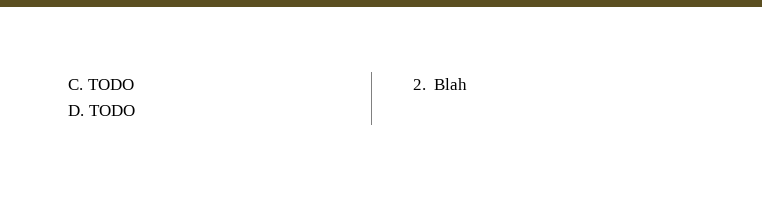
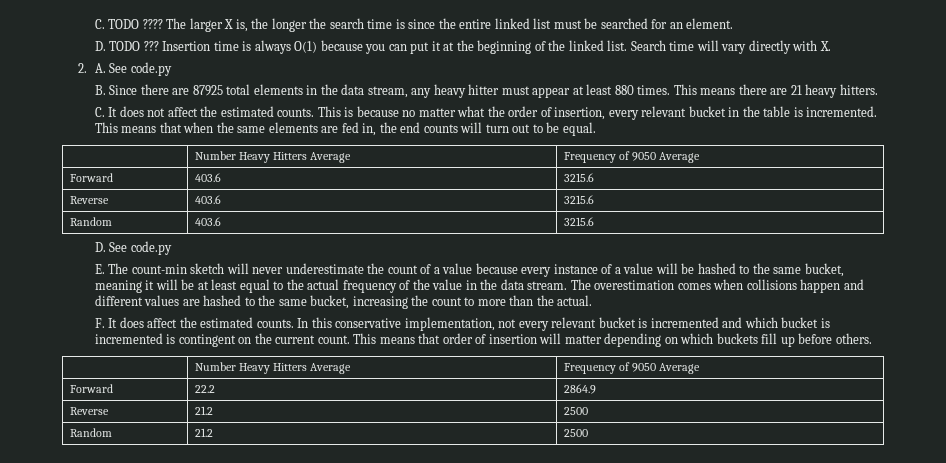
- C. TODO
- D. TODO
- 2. Blah
+ C. TODO ???? The larger X is, the longer the search time is since the entire linked list must be searched for an element.
+ D. TODO ??? Insertion time is always O(1) because you can put it at the beginning of the linked list. Search time will vary directly with X.
+ 2. A. See code.py
+ B. Since there are 87925 total elements in the data stream, any heavy hitter must appear at least 880 times. This means there are 21 heavy hitters.
+ C. It does not affect the estimated counts. This is because no matter what the order of insertion, every relevant bucket in the table is incremented. This means that when the same elements are fed in, the end counts will turn out to be equal.
+ | Number Heavy Hitters Average | Frequency of 9050 Average
+ Forward | 403.6 | 3215.6
+ Reverse | 403.6 | 3215.6
+ Random | 403.6 | 3215.6
+ D. See code.py
+ E. The count-min sketch will never underestimate the count of a value because every instance of a value will be hashed to the same bucket, meaning it will be at least equal to the actual frequency of the value in the data stream. The overestimation comes when collisions happen and different values are hashed to the same bucket, increasing the count to more than the actual.
+ F. It does affect the estimated counts. In this conservative implementation, not every relevant bucket is incremented and which bucket is incremented is contingent on the current count. This means that order of insertion will matter depending on which buckets fill up before others.
+ | Number Heavy Hitters Average | Frequency of 9050 Average
+ Forward | 22.2 | 2864.9
+ Reverse | 21.2 | 2500
+ Random | 21.2 | 2500

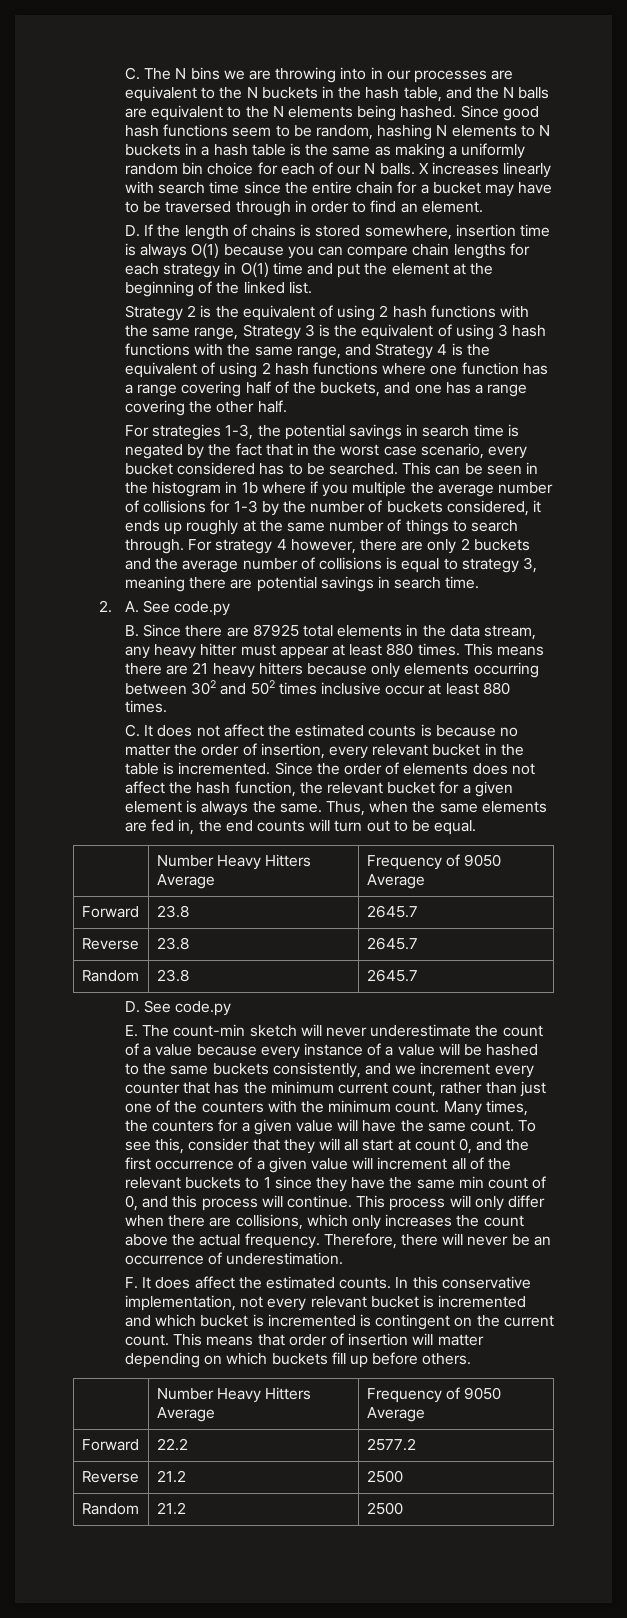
- C. TODO ???? The larger X is, the longer the search time is since the entire linked list must be searched for an element.
- D. TODO ??? Insertion time is always O(1) because you can put it at the beginning of the linked list. Search time will vary directly with X.
+ C. The N bins we are throwing into in our processes are equivalent to the N buckets in the hash table, and the N balls are equivalent to the N elements being hashed. Since good hash functions seem to be random, hashing N elements to N buckets in a hash table is the same as making a uniformly random bin choice for each of our N balls. X increases linearly with search time since the entire chain for a bucket may have to be traversed through in order to find an element.
+ D. If the length of chains is stored somewhere, insertion time is always O(1) because you can compare chain lengths for each strategy in O(1) time and put the element at the beginning of the linked list.
+ Strategy 2 is the equivalent of using 2 hash functions with the same range, Strategy 3 is the equivalent of using 3 hash functions with the same range, and Strategy 4 is the equivalent of using 2 hash functions where one function has a range covering half of the buckets, and one has a range covering the other half.
+ For strategies 1-3, the potential savings in search time is negated by the fact that in the worst case scenario, every bucket considered has to be searched. This can be seen in the histogram in 1b where if you multiple the average number of collisions for 1-3 by the number of buckets considered, it ends up roughly at the same number of things to search through. For strategy 4 however, there are only 2 buckets and the average number of collisions is equal to strategy 3, meaning there are potential savings in search time.
- This means there are 21 heavy hitters.
+ This means there are 21 heavy hitters because only elements occurring between 302 and 502 times inclusive occur at least 880 times.
- C. It does not affect the estimated counts. This is because no matter what the order of insertion, every relevant bucket in the table is incremented.
+ C. It does not affect the estimated counts is because no matter the order of insertion, every relevant bucket in the table is incremented.
- This means that when the same elements are fed in, the end counts will turn out to be equal.
+ Since the order of elements does not affect the hash function, the relevant bucket for a given element is always the same. Thus, when the same elements are fed in, the end counts will turn out to be equal.
- Forward | 403.6 | 3215.6
- Reverse | 403.6 | 3215.6
- Random | 403.6 | 3215.6
+ Forward | 23.8 | 2645.7
+ Reverse | 23.8 | 2645.7
+ Random | 23.8 | 2645.7
- E. The count-min sketch will never underestimate the count of a value because every instance of a value will be hashed to the same bucket, meaning it will be at least equal to the actual frequency of the value in the data stream. The overestimation comes when collisions happen and different values are hashed to the same bucket, increasing the count to more than the actual.
+ E. The count-min sketch will never underestimate the count of a value because every instance of a value will be hashed to the same buckets consistently, and we increment every counter that has the minimum current count, rather than just one of the counters with the minimum count. Many times, the counters for a given value will have the same count. To see this, consider that they will all start at count 0, and the first occurrence of a given value will increment all of the relevant buckets to 1 since they have the same min count of 0, and this process will continue. This process will only differ when there are collisions, which only increases the count above the actual frequency. Therefore, there will never be an occurrence of underestimation.
- Forward | 22.2 | 2864.9
+ Forward | 22.2 | 2577.2

